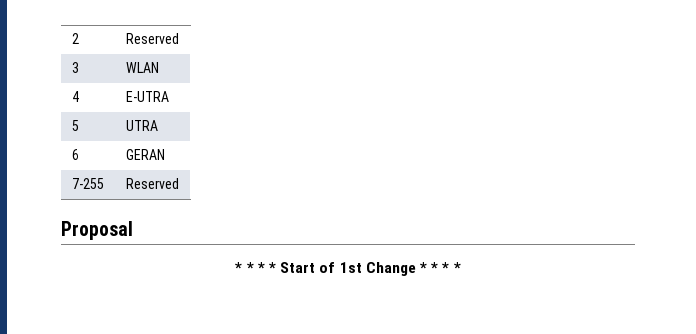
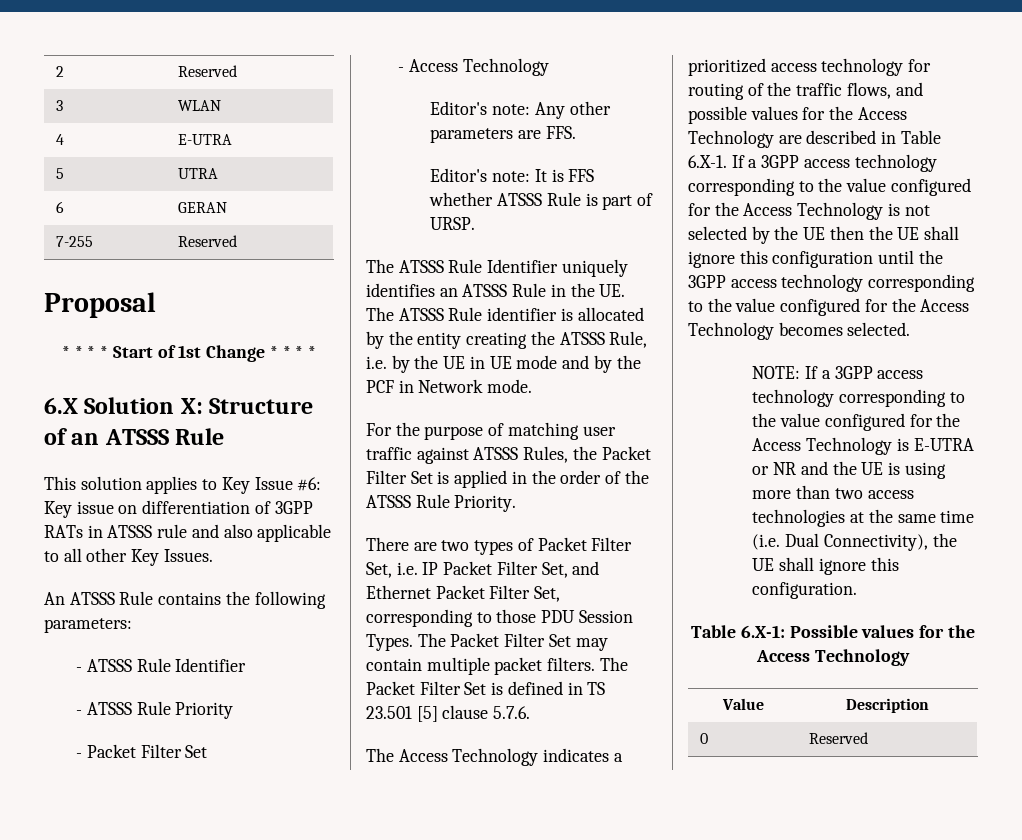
+ 6.X Solution X: Structure of an ATSSS Rule
+ This solution applies to Key Issue #6: Key issue on differentiation of 3GPP RATs in ATSSS rule and also applicable to all other Key Issues.
+ An ATSSS Rule contains the following parameters:
+ - ATSSS Rule Identifier
+ - ATSSS Rule Priority
+ - Packet Filter Set
+ - Access Technology
+ Editor's note: Any other parameters are FFS.
+ Editor's note: It is FFS whether ATSSS Rule is part of URSP.
+ The ATSSS Rule Identifier uniquely identifies an ATSSS Rule in the UE. The ATSSS Rule identifier is allocated by the entity creating the ATSSS Rule, i.e. by the UE in UE mode and by the PCF in Network mode.
+ For the purpose of matching user traffic against ATSSS Rules, the Packet Filter Set is applied in the order of the ATSSS Rule Priority.
+ There are two types of Packet Filter Set, i.e. IP Packet Filter Set, and Ethernet Packet Filter Set, corresponding to those PDU Session Types. The Packet Filter Set may contain multiple packet filters. The Packet Filter Set is defined in TS 23.501 [5] clause 5.7.6.
+ The Access Technology indicates a prioritized access technology for routing of the traffic flows, and possible values for the Access Technology are described in Table 6.X-1. If a 3GPP access technology corresponding to the value configured for the Access Technology is not selected by the UE then the UE shall ignore this configuration until the 3GPP access technology corresponding to the value configured for the Access Technology becomes selected.
+ NOTE: If a 3GPP access technology corresponding to the value configured for the Access Technology is E-UTRA or NR and the UE is using more than two access technologies at the same time (i.e. Dual Connectivity), the UE shall ignore this configuration.
+ Table 6.X-1: Possible values for the Access Technology
+ Value | Description
+ 0 | Reserved

